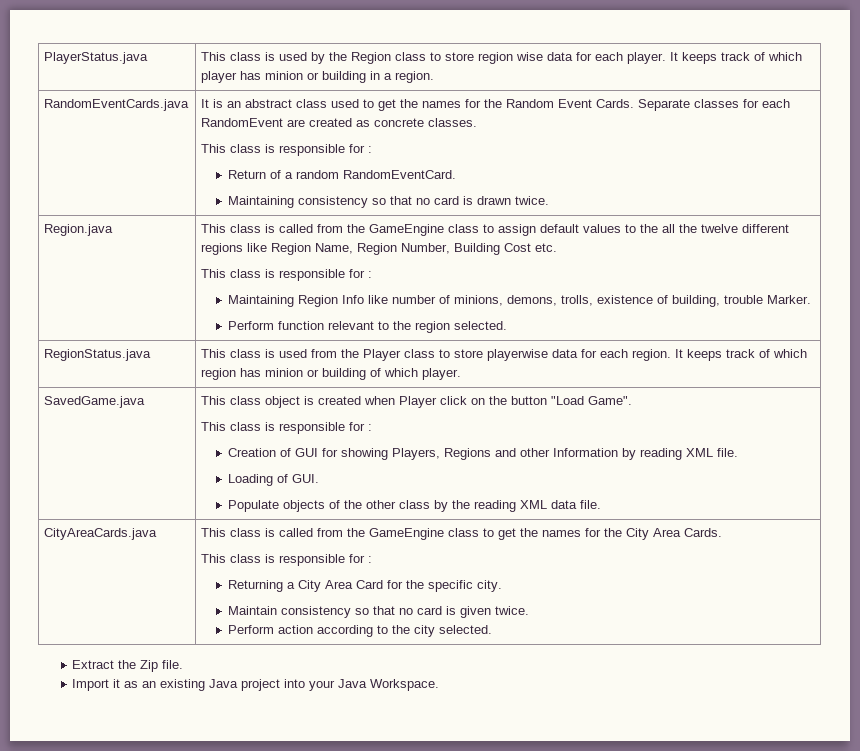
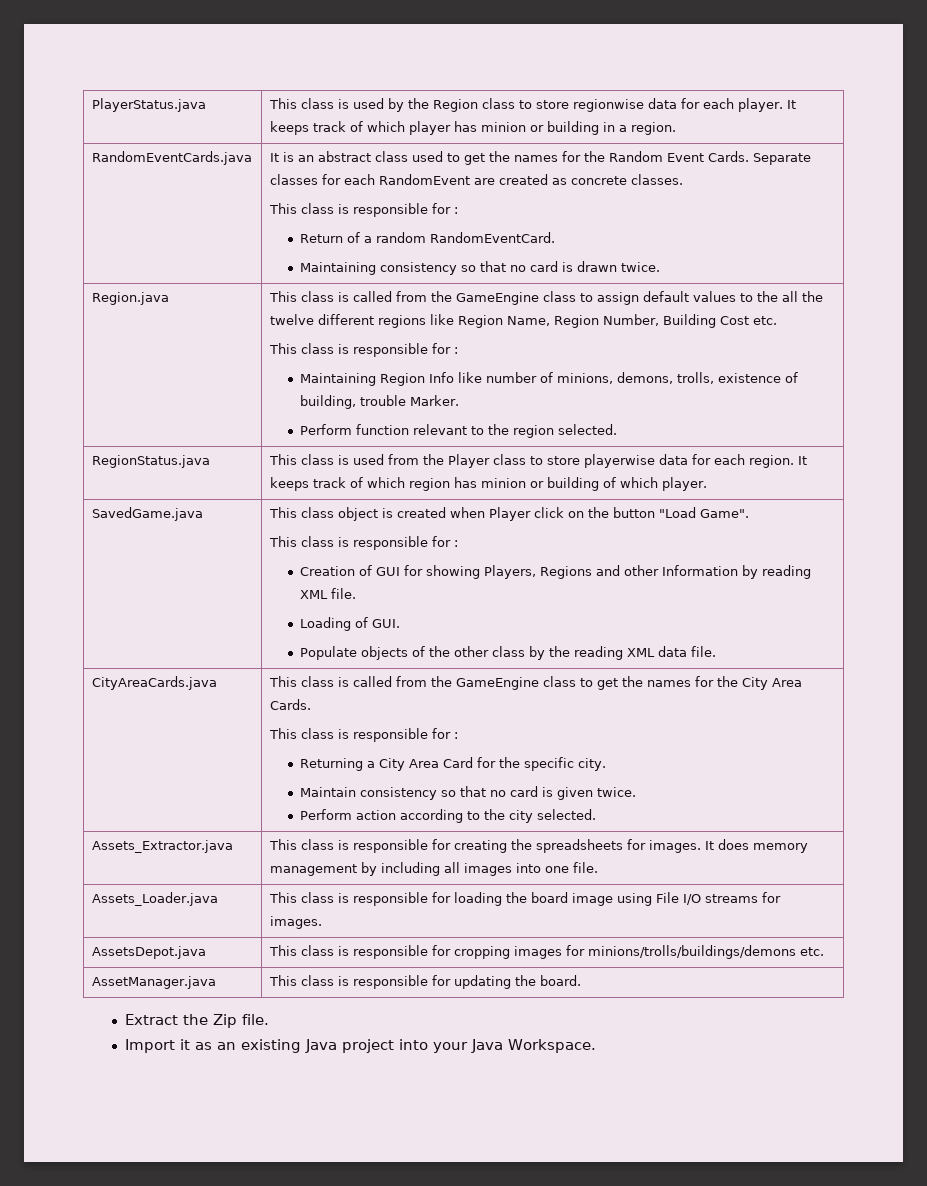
- PlayerStatus.java | This class is used by the Region class to store region wise data for each player. It keeps track of which player has minion or building in a region.
+ PlayerStatus.java | This class is used by the Region class to store regionwise data for each player. It keeps track of which player has minion or building in a region.
+ Assets_Extractor.java | This class is responsible for creating the spreadsheets for images. It does memory management by including all images into one file.
+ Assets_Loader.java | This class is responsible for loading the board image using File I/O streams for images.
+ AssetsDepot.java | This class is responsible for cropping images for minions/trolls/buildings/demons etc.
+ AssetManager.java | This class is responsible for updating the board.

